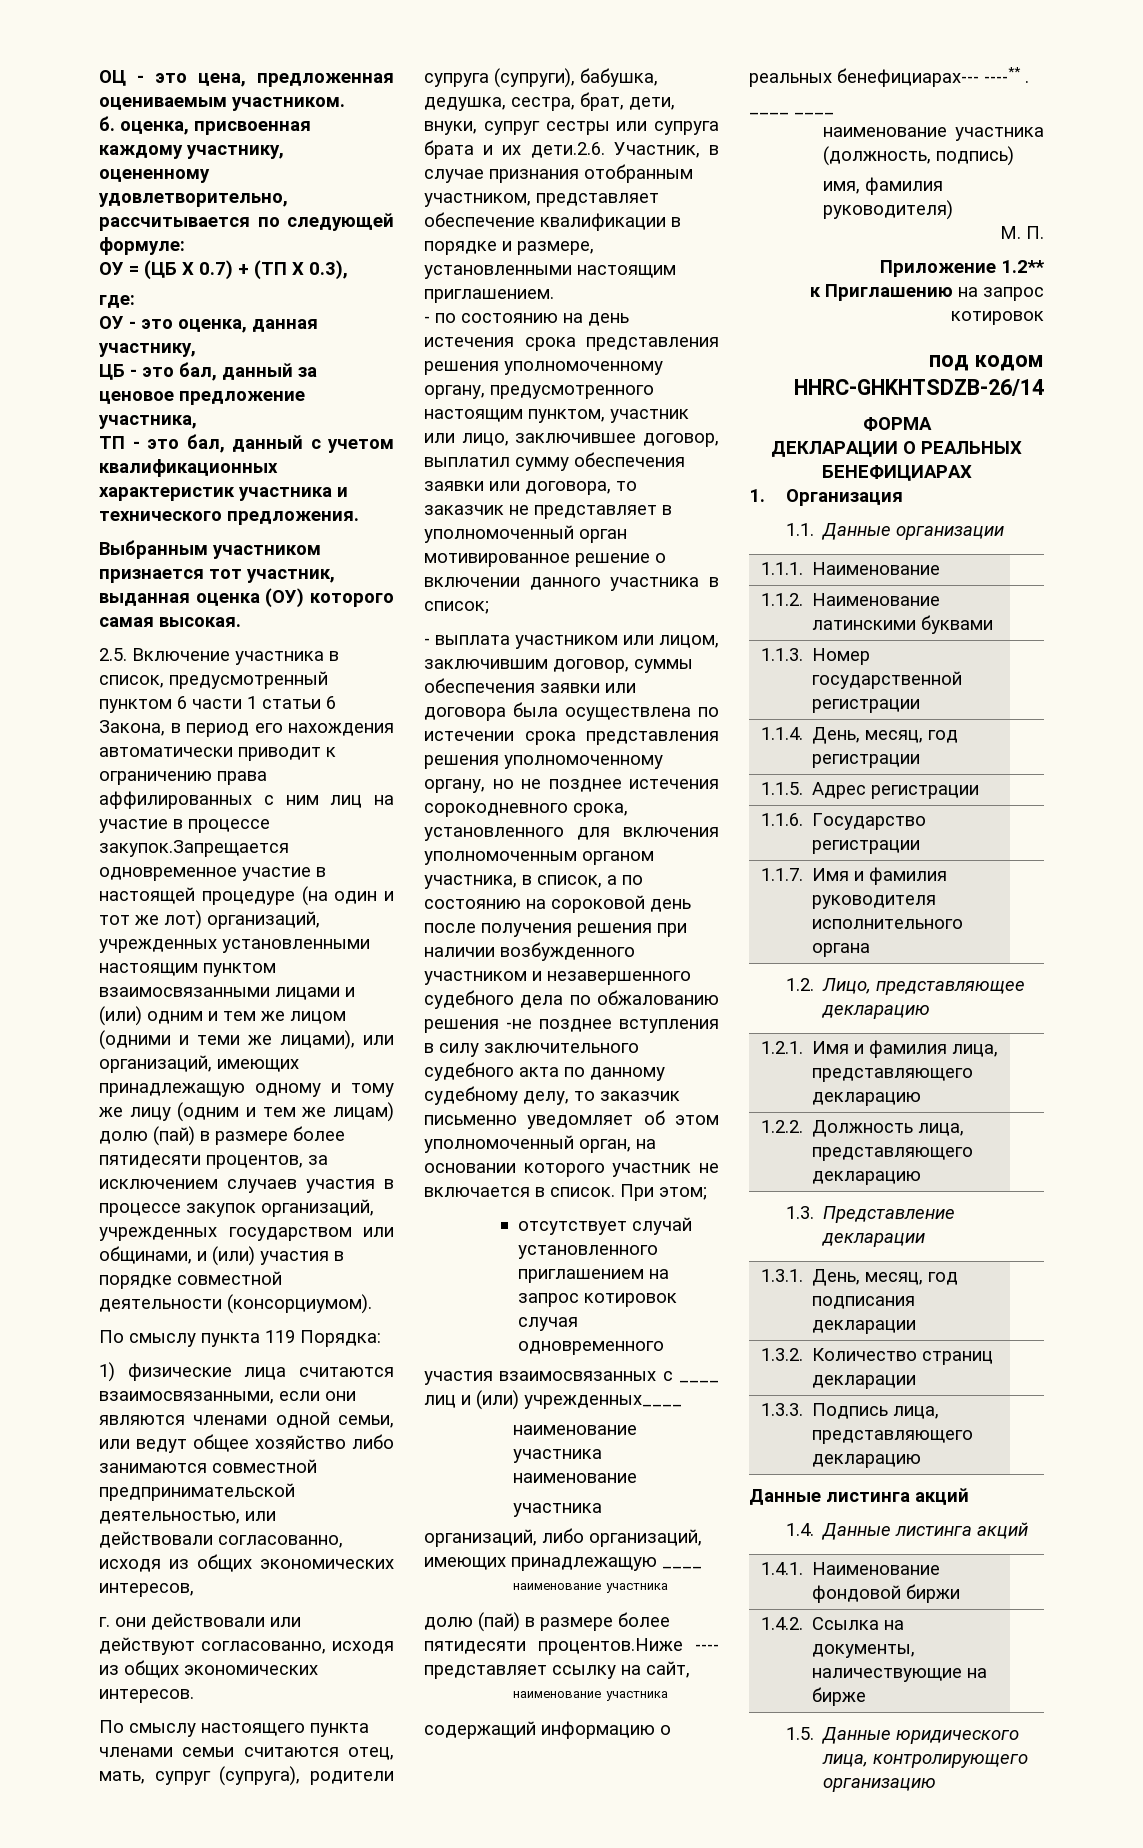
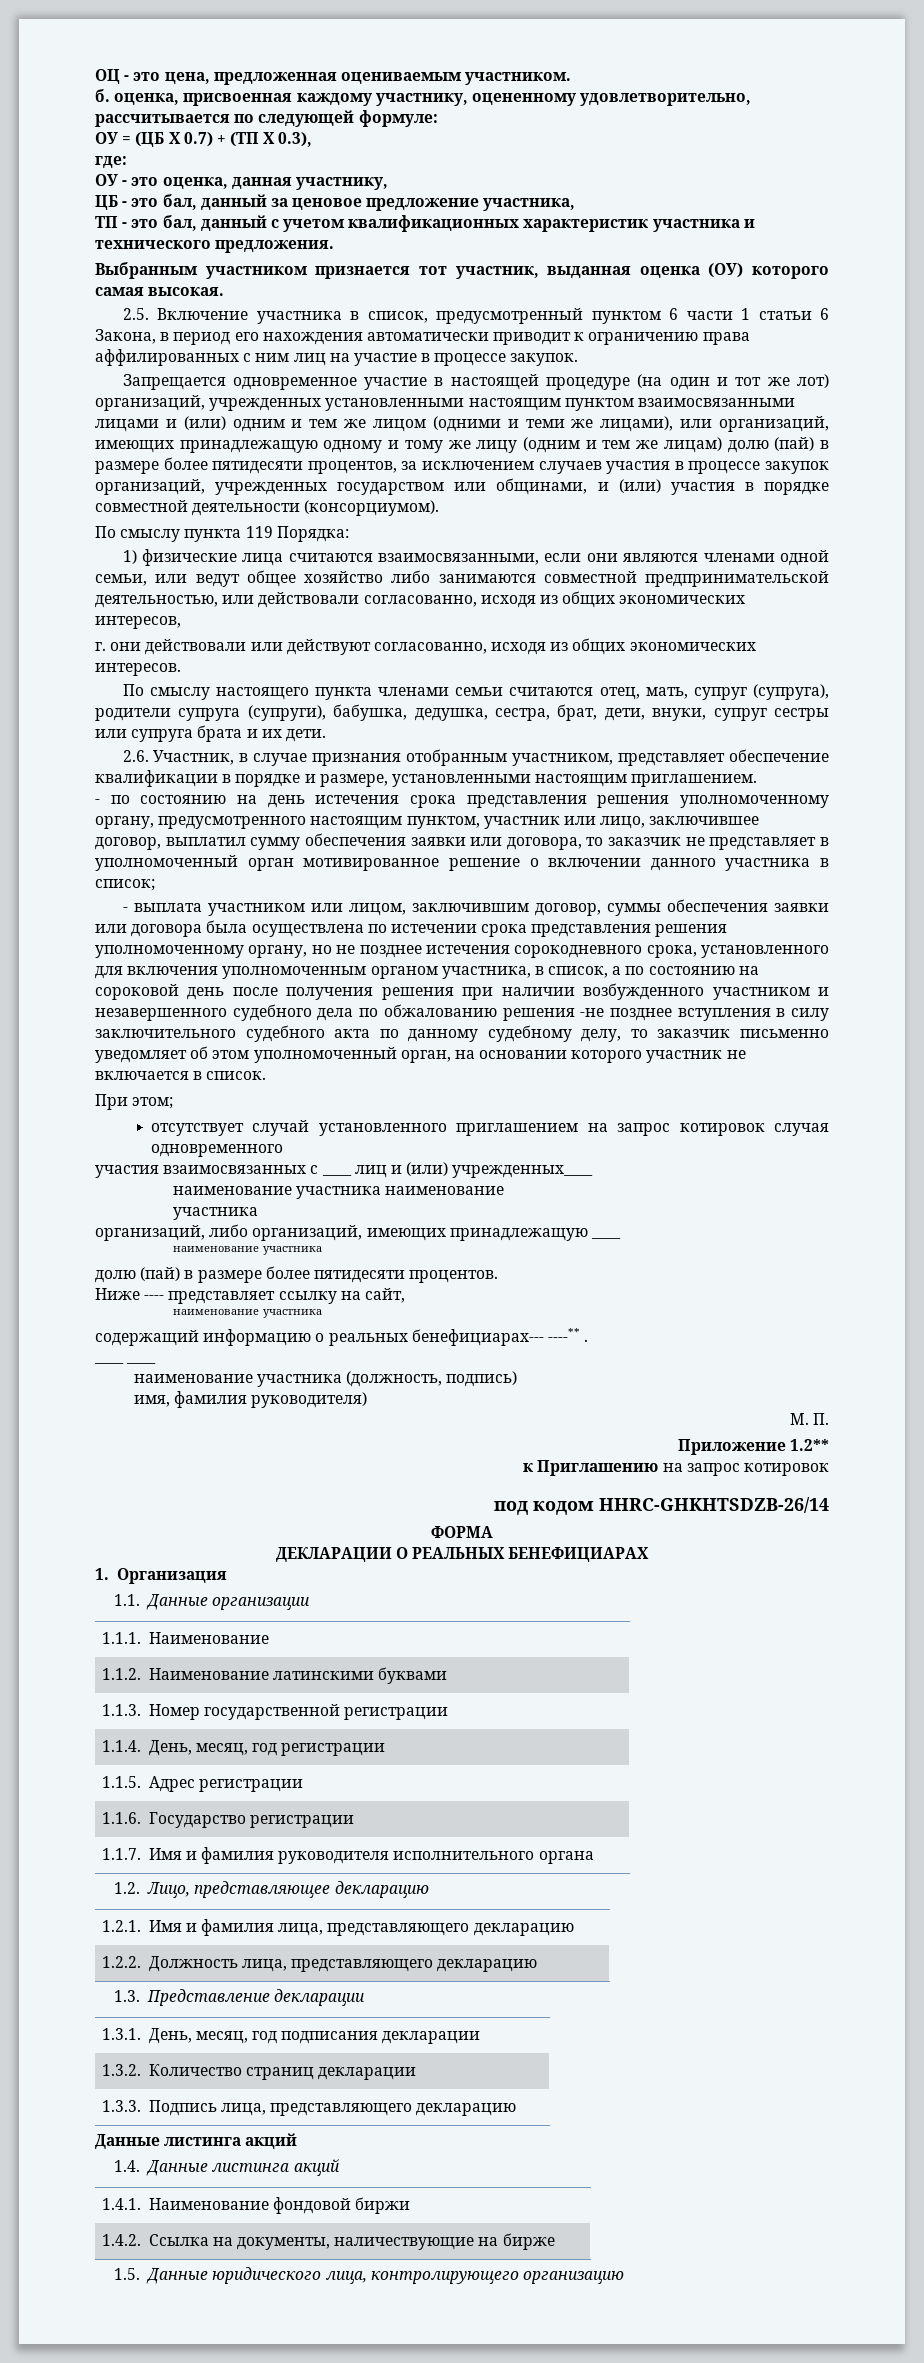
- 2.5. Включение участника в список, предусмотренный пунктом 6 части 1 статьи 6 Закона, в период его нахождения автоматически приводит к ограничению права аффилированных с ним лиц на участие в процессе закупок.Запрещается одновременное участие в настоящей процедуре (на один и тот же лот) организаций, учрежденных установленными настоящим пунктом взаимосвязанными лицами и (или) одним и тем же лицом (одними и теми же лицами), или организаций, имеющих принадлежащую одному и тому же лицу (одним и тем же лицам) долю (пай) в размере более пятидесяти процентов, за исключением случаев участия в процессе закупок организаций, учрежденных государством или общинами, и (или) участия в порядке совместной деятельности (консорциумом).
+ 2.5. Включение участника в список, предусмотренный пунктом 6 части 1 статьи 6 Закона, в период его нахождения автоматически приводит к ограничению права аффилированных с ним лиц на участие в процессе закупок.
+ Запрещается одновременное участие в настоящей процедуре (на один и тот же лот) организаций, учрежденных установленными настоящим пунктом взаимосвязанными лицами и (или) одним и тем же лицом (одними и теми же лицами), или организаций, имеющих принадлежащую одному и тому же лицу (одним и тем же лицам) долю (пай) в размере более пятидесяти процентов, за исключением случаев участия в процессе закупок организаций, учрежденных государством или общинами, и (или) участия в порядке совместной деятельности (консорциумом).
- По смыслу настоящего пункта членами семьи считаются отец, мать, супруг (супруга), родители супруга (супруги), бабушка, дедушка, сестра, брат, дети, внуки, супруг сестры или супруга брата и их дети.2.6. Участник, в случае признания отобранным участником, представляет обеспечение квалификации в порядке и размере, установленными настоящим приглашением.
+ По смыслу настоящего пункта членами семьи считаются отец, мать, супруг (супруга), родители супруга (супруги), бабушка, дедушка, сестра, брат, дети, внуки, супруг сестры или супруга брата и их дети.
+ 2.6. Участник, в случае признания отобранным участником, представляет обеспечение квалификации в порядке и размере, установленными настоящим приглашением.
- - выплата участником или лицом, заключившим договор, суммы обеспечения заявки или договора была осуществлена по истечении срока представления решения уполномоченному органу, но не позднее истечения сорокодневного срока, установленного для включения уполномоченным органом участника, в список, а по состоянию на сороковой день после получения решения при наличии возбужденного участником и незавершенного судебного дела по обжалованию решения -не позднее вступления в силу заключительного судебного акта по данному судебному делу, то заказчик письменно уведомляет об этом уполномоченный орган, на основании которого участник не включается в список. При этом;
+ - выплата участником или лицом, заключившим договор, суммы обеспечения заявки или договора была осуществлена по истечении срока представления решения уполномоченному органу, но не позднее истечения сорокодневного срока, установленного для включения уполномоченным органом участника, в список, а по состоянию на сороковой день после получения решения при наличии возбужденного участником и незавершенного судебного дела по обжалованию решения -не позднее вступления в силу заключительного судебного акта по данному судебному делу, то заказчик письменно уведомляет об этом уполномоченный орган, на основании которого участник не включается в список.
+ При этом;
- долю (пай) в размере более пятидесяти процентов.Ниже ---- представляет ссылку на сайт,
+ долю (пай) в размере более пятидесяти процентов.
+ Ниже ---- представляет ссылку на сайт,

